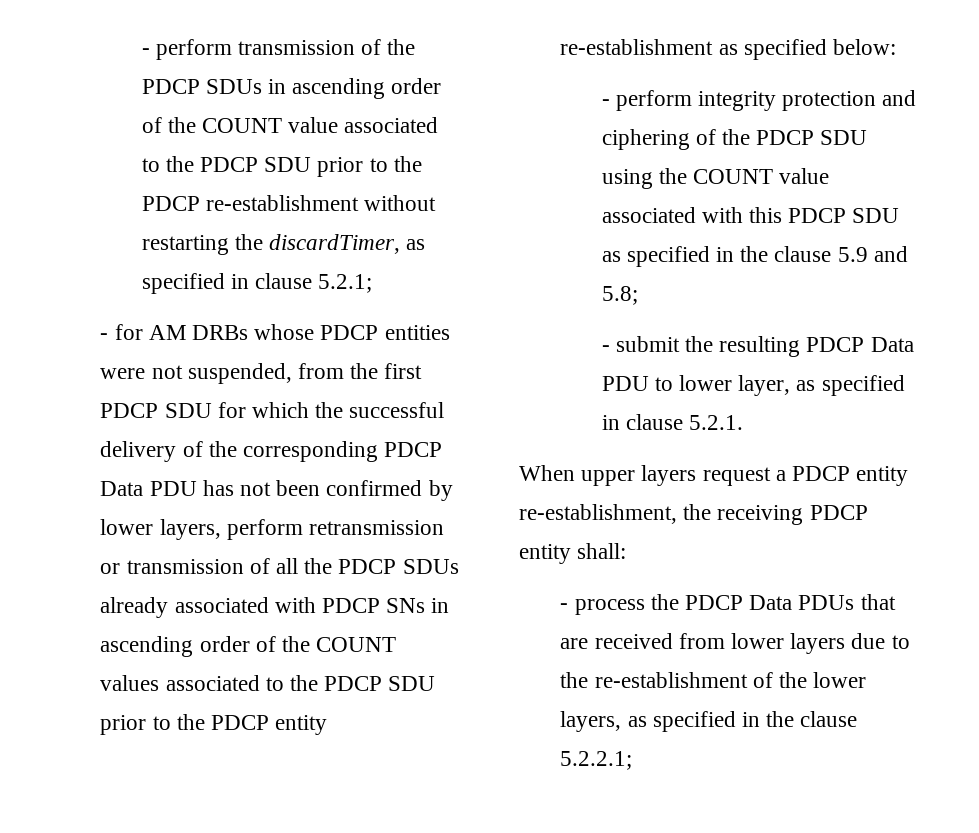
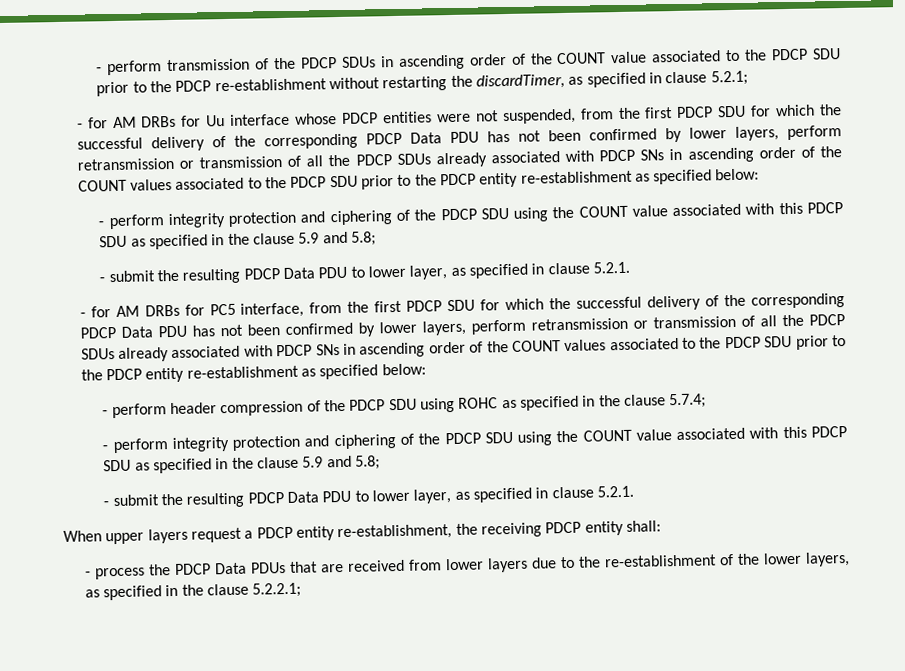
- - for AM DRBs whose PDCP entities were not suspended, from the first PDCP SDU for which the successful delivery of the corresponding PDCP Data PDU has not been confirmed by lower layers, perform retransmission or transmission of all the PDCP SDUs already associated with PDCP SNs in ascending order of the COUNT values associated to the PDCP SDU prior to the PDCP entity re-establishment as specified below:
+ - for AM DRBs for Uu interface whose PDCP entities were not suspended, from the first PDCP SDU for which the successful delivery of the corresponding PDCP Data PDU has not been confirmed by lower layers, perform retransmission or transmission of all the PDCP SDUs already associated with PDCP SNs in ascending order of the COUNT values associated to the PDCP SDU prior to the PDCP entity re-establishment as specified below:
+ - for AM DRBs for PC5 interface, from the first PDCP SDU for which the successful delivery of the corresponding PDCP Data PDU has not been confirmed by lower layers, perform retransmission or transmission of all the PDCP SDUs already associated with PDCP SNs in ascending order of the COUNT values associated to the PDCP SDU prior to the PDCP entity re-establishment as specified below:
+ - perform header compression of the PDCP SDU using ROHC as specified in the clause 5.7.4;
+ - perform integrity protection and ciphering of the PDCP SDU using the COUNT value associated with this PDCP SDU as specified in the clause 5.9 and 5.8;
+ - submit the resulting PDCP Data PDU to lower layer, as specified in clause 5.2.1.

